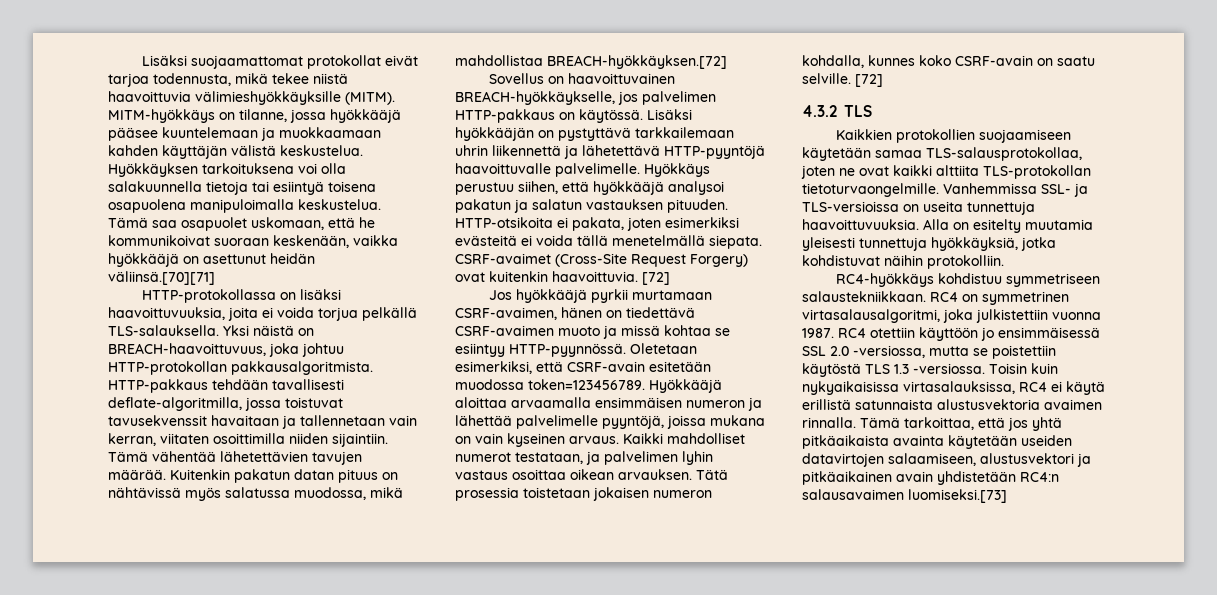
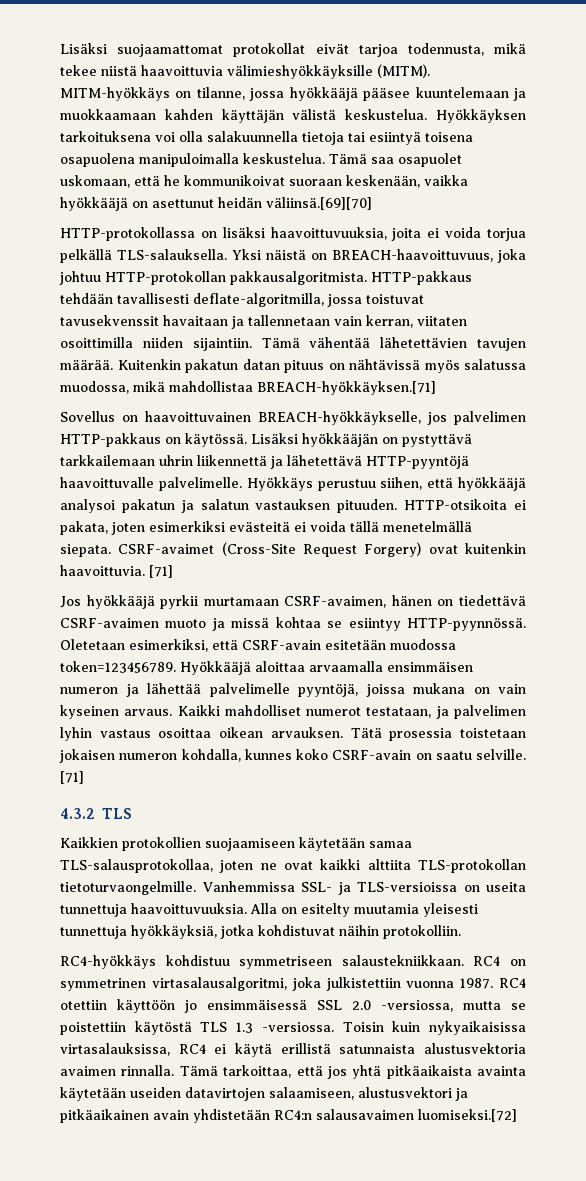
- Tämä saa osapuolet uskomaan, että he kommunikoivat suoraan keskenään, vaikka hyökkääjä on asettunut heidän väliinsä.[70][71]
+ Tämä saa osapuolet uskomaan, että he kommunikoivat suoraan keskenään, vaikka hyökkääjä on asettunut heidän väliinsä.[69][70]
- Kuitenkin pakatun datan pituus on nähtävissä myös salatussa muodossa, mikä mahdollistaa BREACH-hyökkäyksen.[72]
+ Kuitenkin pakatun datan pituus on nähtävissä myös salatussa muodossa, mikä mahdollistaa BREACH-hyökkäyksen.[71]
- CSRF-avaimet (Cross-Site Request Forgery) ovat kuitenkin haavoittuvia. [72]
+ CSRF-avaimet (Cross-Site Request Forgery) ovat kuitenkin haavoittuvia. [71]
- Tätä prosessia toistetaan jokaisen numeron kohdalla, kunnes koko CSRF-avain on saatu selville. [72]
+ Tätä prosessia toistetaan jokaisen numeron kohdalla, kunnes koko CSRF-avain on saatu selville. [71]
- Tämä tarkoittaa, että jos yhtä pitkäaikaista avainta käytetään useiden datavirtojen salaamiseen, alustusvektori ja pitkäaikainen avain yhdistetään RC4:n salausavaimen luomiseksi.[73]
+ Tämä tarkoittaa, että jos yhtä pitkäaikaista avainta käytetään useiden datavirtojen salaamiseen, alustusvektori ja pitkäaikainen avain yhdistetään RC4:n salausavaimen luomiseksi.[72]

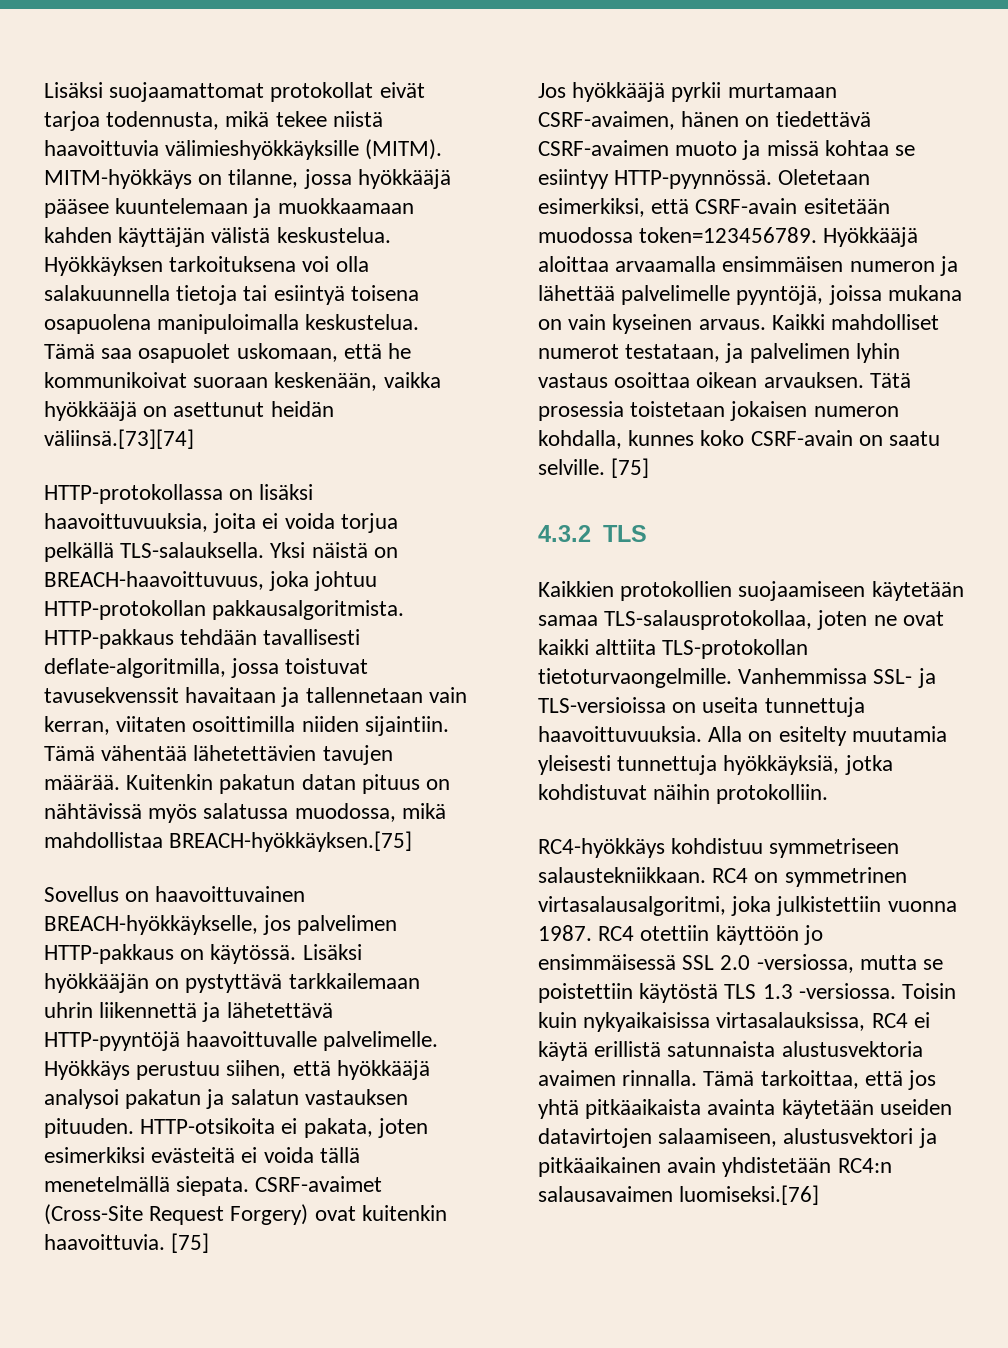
- Tämä saa osapuolet uskomaan, että he kommunikoivat suoraan keskenään, vaikka hyökkääjä on asettunut heidän väliinsä.[69][70]
+ Tämä saa osapuolet uskomaan, että he kommunikoivat suoraan keskenään, vaikka hyökkääjä on asettunut heidän väliinsä.[73][74]
- Kuitenkin pakatun datan pituus on nähtävissä myös salatussa muodossa, mikä mahdollistaa BREACH-hyökkäyksen.[71]
+ Kuitenkin pakatun datan pituus on nähtävissä myös salatussa muodossa, mikä mahdollistaa BREACH-hyökkäyksen.[75]
- CSRF-avaimet (Cross-Site Request Forgery) ovat kuitenkin haavoittuvia. [71]
+ CSRF-avaimet (Cross-Site Request Forgery) ovat kuitenkin haavoittuvia. [75]
- Tätä prosessia toistetaan jokaisen numeron kohdalla, kunnes koko CSRF-avain on saatu selville. [71]
+ Tätä prosessia toistetaan jokaisen numeron kohdalla, kunnes koko CSRF-avain on saatu selville. [75]
- Tämä tarkoittaa, että jos yhtä pitkäaikaista avainta käytetään useiden datavirtojen salaamiseen, alustusvektori ja pitkäaikainen avain yhdistetään RC4:n salausavaimen luomiseksi.[72]
+ Tämä tarkoittaa, että jos yhtä pitkäaikaista avainta käytetään useiden datavirtojen salaamiseen, alustusvektori ja pitkäaikainen avain yhdistetään RC4:n salausavaimen luomiseksi.[76]

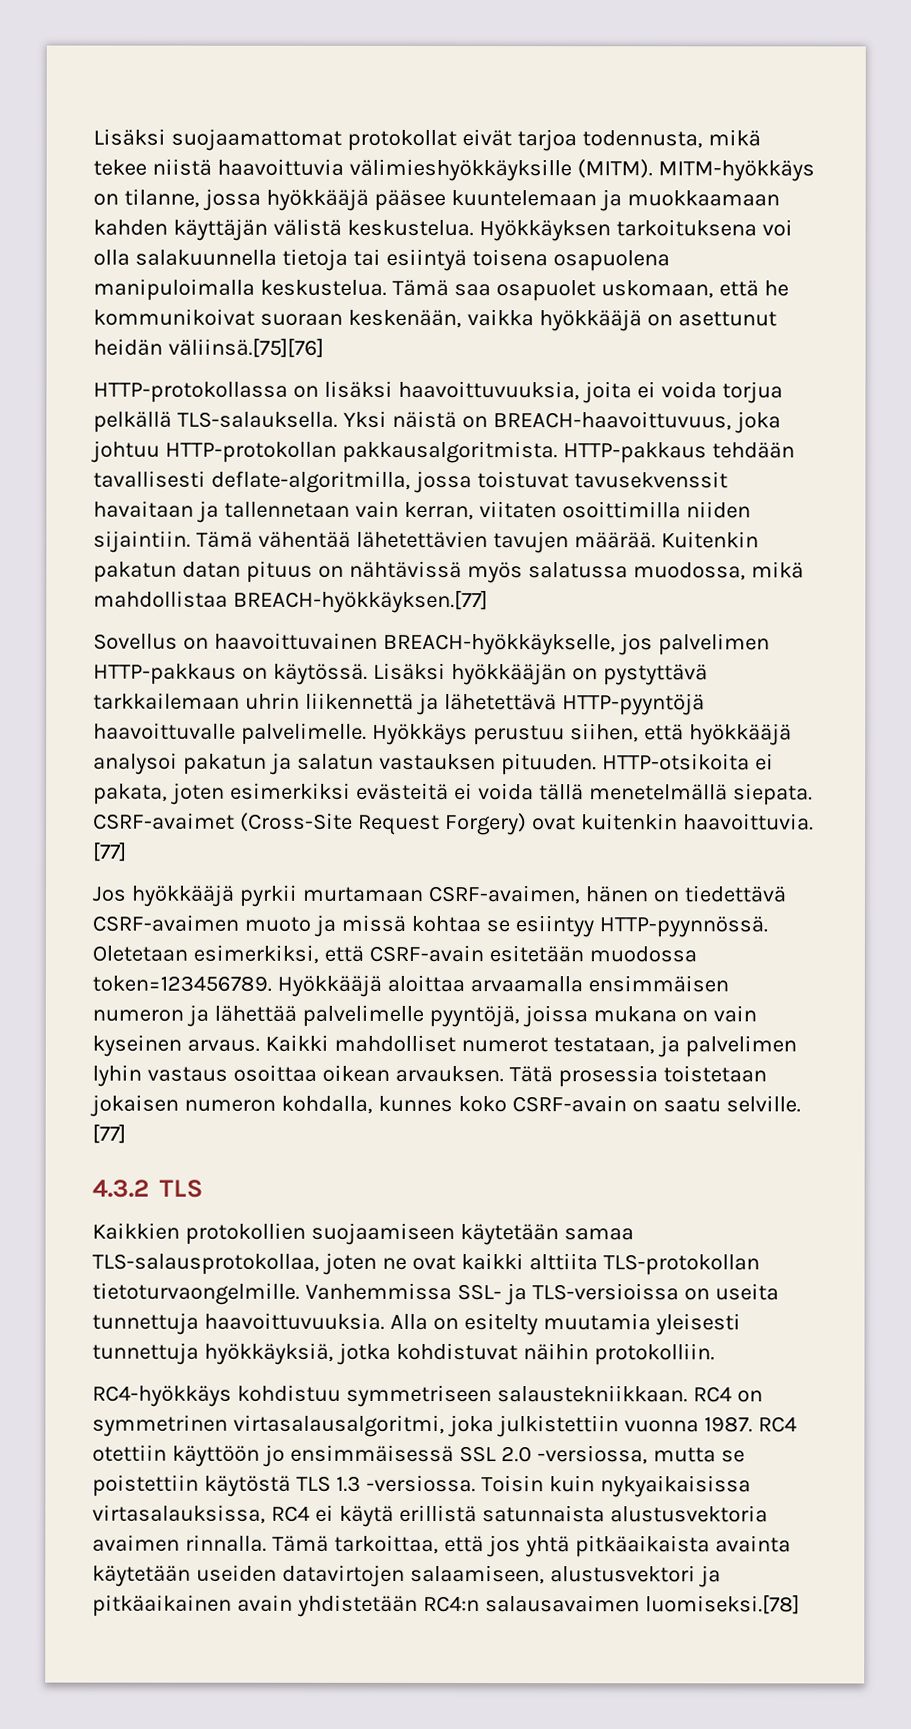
- Tämä saa osapuolet uskomaan, että he kommunikoivat suoraan keskenään, vaikka hyökkääjä on asettunut heidän väliinsä.[73][74]
+ Tämä saa osapuolet uskomaan, että he kommunikoivat suoraan keskenään, vaikka hyökkääjä on asettunut heidän väliinsä.[75][76]
- Kuitenkin pakatun datan pituus on nähtävissä myös salatussa muodossa, mikä mahdollistaa BREACH-hyökkäyksen.[75]
+ Kuitenkin pakatun datan pituus on nähtävissä myös salatussa muodossa, mikä mahdollistaa BREACH-hyökkäyksen.[77]
- CSRF-avaimet (Cross-Site Request Forgery) ovat kuitenkin haavoittuvia. [75]
+ CSRF-avaimet (Cross-Site Request Forgery) ovat kuitenkin haavoittuvia. [77]
- Tätä prosessia toistetaan jokaisen numeron kohdalla, kunnes koko CSRF-avain on saatu selville. [75]
+ Tätä prosessia toistetaan jokaisen numeron kohdalla, kunnes koko CSRF-avain on saatu selville. [77]
- Tämä tarkoittaa, että jos yhtä pitkäaikaista avainta käytetään useiden datavirtojen salaamiseen, alustusvektori ja pitkäaikainen avain yhdistetään RC4:n salausavaimen luomiseksi.[76]
+ Tämä tarkoittaa, että jos yhtä pitkäaikaista avainta käytetään useiden datavirtojen salaamiseen, alustusvektori ja pitkäaikainen avain yhdistetään RC4:n salausavaimen luomiseksi.[78]

